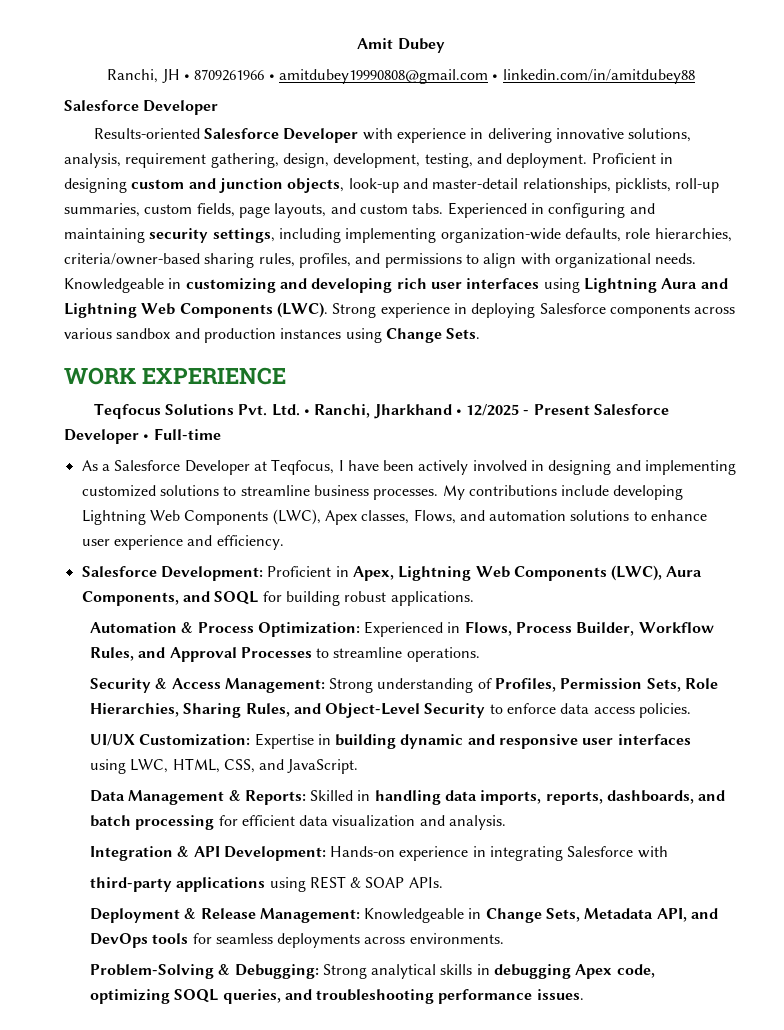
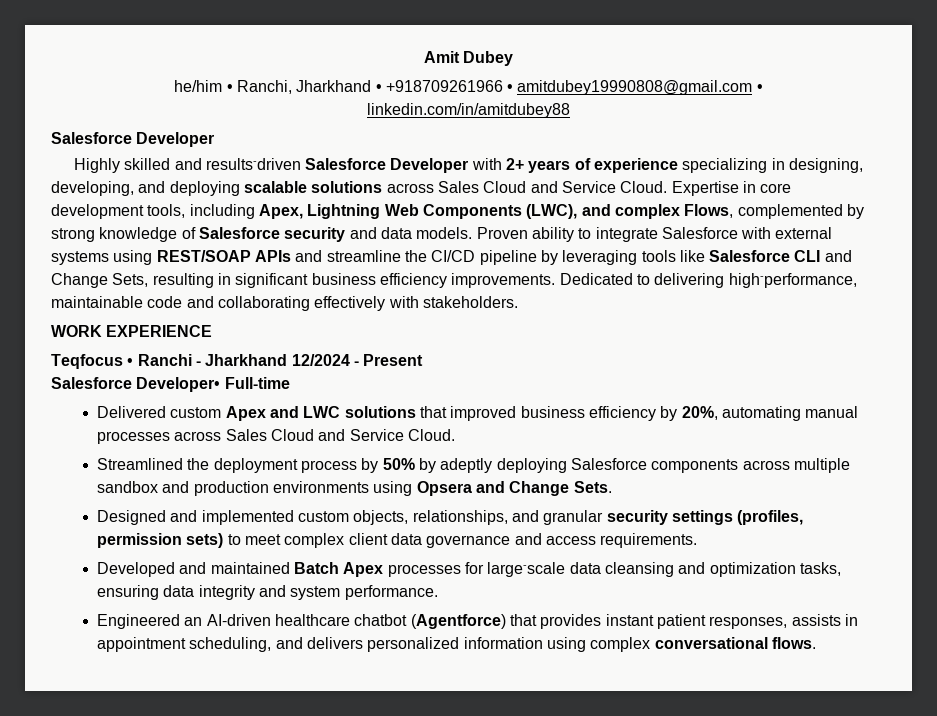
- Ranchi, JH • 8709261966 • amitdubey19990808@gmail.com • linkedin.com/in/amitdubey88
+ he/him • Ranchi, Jharkhand • +918709261966 • amitdubey19990808@gmail.com •
+ linkedin.com/in/amitdubey88
- Results-oriented Salesforce Developer with experience in delivering innovative solutions, analysis, requirement gathering, design, development, testing, and deployment. Proficient in designing custom and junction objects, look-up and master-detail relationships, picklists, roll-up summaries, custom fields, page layouts, and custom tabs. Experienced in configuring and maintaining security settings, including implementing organization-wide defaults, role hierarchies, criteria/owner-based sharing rules, profiles, and permissions to align with organizational needs. Knowledgeable in customizing and developing rich user interfaces using Lightning Aura and Lightning Web Components (LWC). Strong experience in deploying Salesforce components across various sandbox and production instances using Change Sets.
+ Highly skilled and results-driven Salesforce Developer with 2+ years of experience specializing in designing, developing, and deploying scalable solutions across Sales Cloud and Service Cloud. Expertise in core development tools, including Apex, Lightning Web Components (LWC), and complex Flows, complemented by strong knowledge of Salesforce security and data models. Proven ability to integrate Salesforce with external systems using REST/SOAP APIs and streamline the CI/CD pipeline by leveraging tools like Salesforce CLI and Change Sets, resulting in significant business efficiency improvements. Dedicated to delivering high-performance, maintainable code and collaborating effectively with stakeholders.
  WORK EXPERIENCE
- Teqfocus Solutions Pvt. Ltd. • Ranchi, Jharkhand • 12/2025 - Present Salesforce Developer • Full-time
- As a Salesforce Developer at Teqfocus, I have been actively involved in designing and implementing customized solutions to streamline business processes. My contributions include developing Lightning Web Components (LWC), Apex classes, Flows, and automation solutions to enhance user experience and efficiency.
- Salesforce Development: Proficient in Apex, Lightning Web Components (LWC), Aura Components, and SOQL for building robust applications.
- Automation & Process Optimization: Experienced in Flows, Process Builder, Workflow Rules, and Approval Processes to streamline operations.
- Security & Access Management: Strong understanding of Profiles, Permission Sets, Role Hierarchies, Sharing Rules, and Object-Level Security to enforce data access policies.
- UI/UX Customization: Expertise in building dynamic and responsive user interfaces
- using LWC, HTML, CSS, and JavaScript.
- Data Management & Reports: Skilled in handling data imports, reports, dashboards, and batch processing for efficient data visualization and analysis.
- Integration & API Development: Hands-on experience in integrating Salesforce with
- third-party applications using REST & SOAP APIs.
- Deployment & Release Management: Knowledgeable in Change Sets, Metadata API, and DevOps tools for seamless deployments across environments.
- Problem-Solving & Debugging: Strong analytical skills in debugging Apex code, optimizing SOQL queries, and troubleshooting performance issues.
+ Teqfocus • Ranchi - Jharkhand 12/2024 - Present
+ Salesforce Developer• Full-time
+ Delivered custom Apex and LWC solutions that improved business efficiency by 20%, automating manual processes across Sales Cloud and Service Cloud.
+ Streamlined the deployment process by 50% by adeptly deploying Salesforce components across multiple sandbox and production environments using Opsera and Change Sets.
+ Designed and implemented custom objects, relationships, and granular security settings (profiles, permission sets) to meet complex client data governance and access requirements.
+ Developed and maintained Batch Apex processes for large-scale data cleansing and optimization tasks, ensuring data integrity and system performance.
+ Engineered an AI-driven healthcare chatbot (Agentforce) that provides instant patient responses, assists in appointment scheduling, and delivers personalized information using complex conversational flows.

